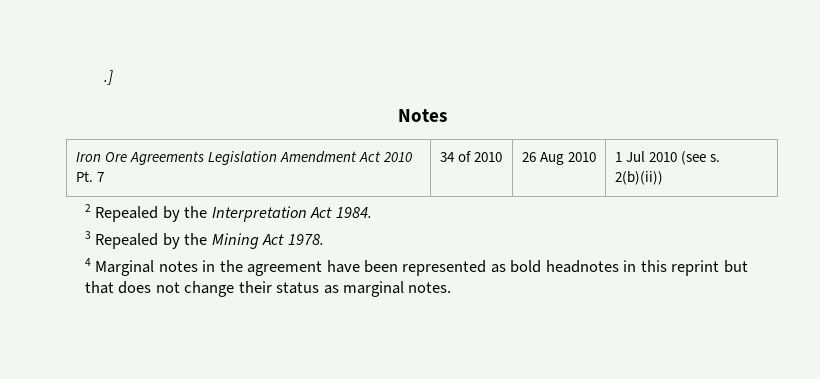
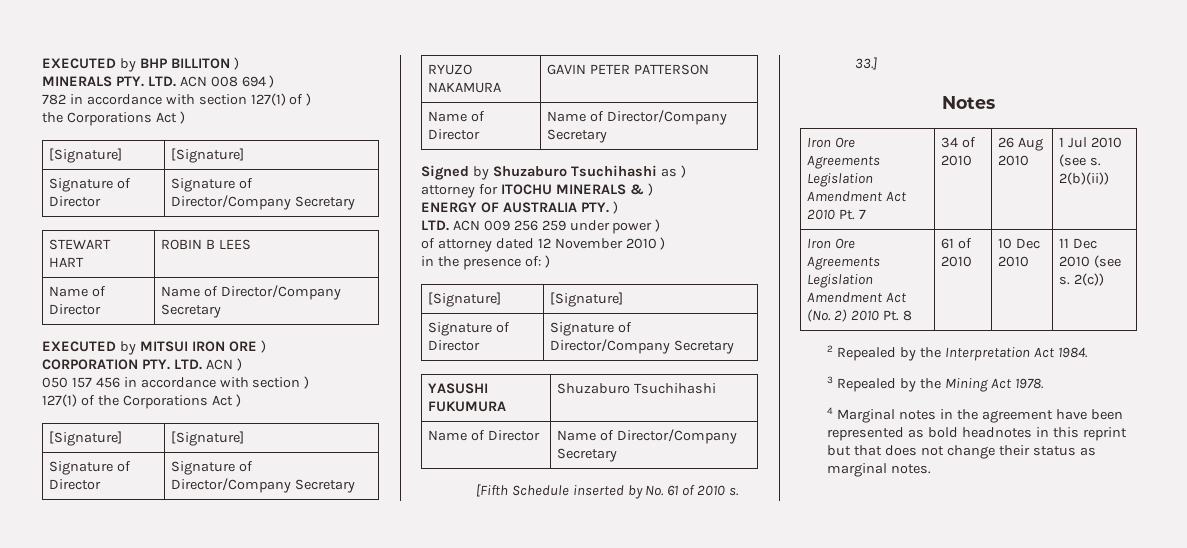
- .]
+ EXECUTED by BHP BILLITON )
+ MINERALS PTY. LTD. ACN 008 694 )
+ 782 in accordance with section 127(1) of )
+ the Corporations Act )
+ [Signature] | [Signature]
+ Signature of Director | Signature of Director/Company Secretary
+ STEWART HART | ROBIN B LEES
+ Name of Director | Name of Director/Company Secretary
+ EXECUTED by MITSUI IRON ORE )
+ CORPORATION PTY. LTD. ACN )
+ 050 157 456 in accordance with section )
+ 127(1) of the Corporations Act )
+ [Signature] | [Signature]
+ Signature of Director | Signature of Director/Company Secretary
+ RYUZO NAKAMURA | GAVIN PETER PATTERSON
+ Name of Director | Name of Director/Company Secretary
+ Signed by Shuzaburo Tsuchihashi as )
+ attorney for ITOCHU MINERALS & )
+ ENERGY OF AUSTRALIA PTY. )
+ LTD. ACN 009 256 259 under power )
+ of attorney dated 12 November 2010 )
+ in the presence of: )
+ [Signature] | [Signature]
+ Signature of Director | Signature of Director/Company Secretary
+ YASUSHI FUKUMURA | Shuzaburo Tsuchihashi
+ Name of Director | Name of Director/Company Secretary
+ [Fifth Schedule inserted by No. 61 of 2010 s. 33.]
+ Iron Ore Agreements Legislation Amendment Act (No. 2) 2010 Pt. 8 | 61 of 2010 | 10 Dec 2010 | 11 Dec 2010 (see s. 2(c))

